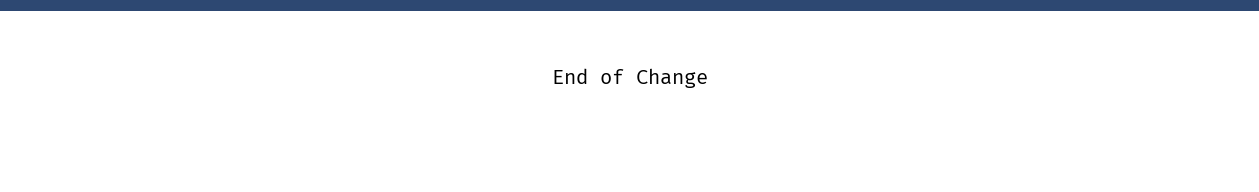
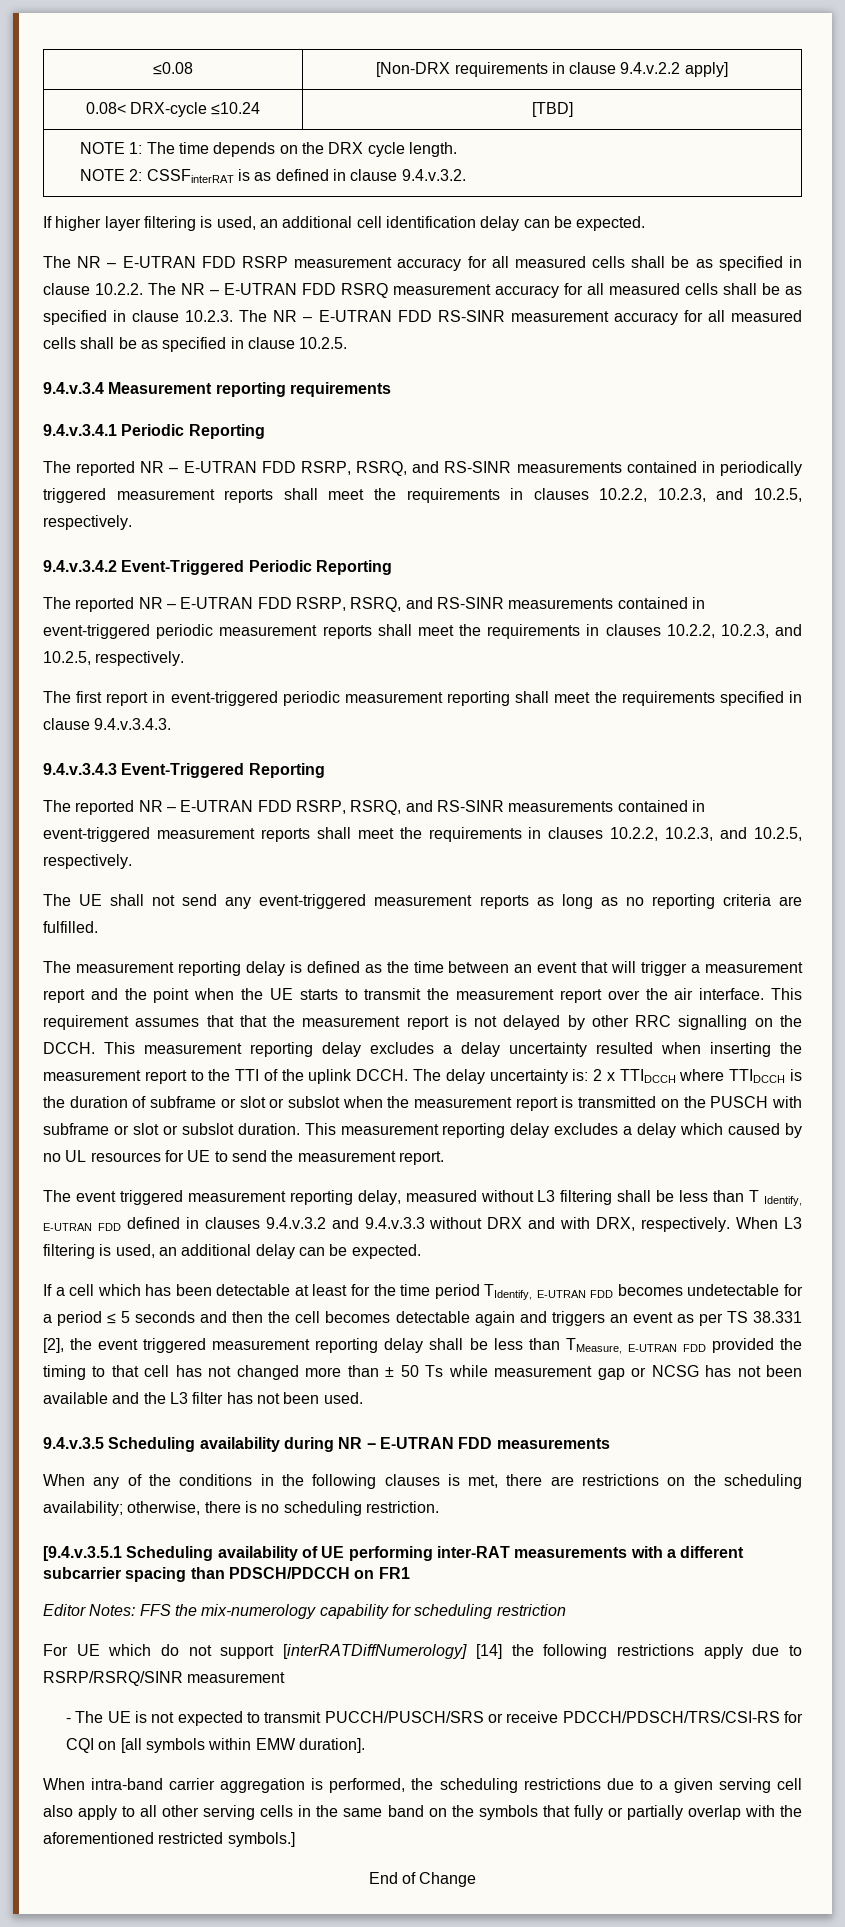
+ ≤0.08 | [Non-DRX requirements in clause 9.4.v.2.2 apply]
+ 0.08< DRX-cycle ≤10.24 | [TBD]
+ NOTE 1: The time depends on the DRX cycle length.
+ NOTE 2: CSSFinterRAT is as defined in clause 9.4.v.3.2.
+ If higher layer filtering is used, an additional cell identification delay can be expected.
+ The NR – E-UTRAN FDD RSRP measurement accuracy for all measured cells shall be as specified in clause 10.2.2. The NR – E-UTRAN FDD RSRQ measurement accuracy for all measured cells shall be as specified in clause 10.2.3. The NR – E-UTRAN FDD RS-SINR measurement accuracy for all measured cells shall be as specified in clause 10.2.5.
+ 9.4.v.3.4 Measurement reporting requirements
+ 9.4.v.3.4.1 Periodic Reporting
+ The reported NR – E-UTRAN FDD RSRP, RSRQ, and RS-SINR measurements contained in periodically triggered measurement reports shall meet the requirements in clauses 10.2.2, 10.2.3, and 10.2.5, respectively.
+ 9.4.v.3.4.2 Event-Triggered Periodic Reporting
+ The reported NR – E-UTRAN FDD RSRP, RSRQ, and RS-SINR measurements contained in event-triggered periodic measurement reports shall meet the requirements in clauses 10.2.2, 10.2.3, and 10.2.5, respectively.
+ The first report in event-triggered periodic measurement reporting shall meet the requirements specified in clause 9.4.v.3.4.3.
+ 9.4.v.3.4.3 Event-Triggered Reporting
+ The reported NR – E-UTRAN FDD RSRP, RSRQ, and RS-SINR measurements contained in event-triggered measurement reports shall meet the requirements in clauses 10.2.2, 10.2.3, and 10.2.5, respectively.
+ The UE shall not send any event-triggered measurement reports as long as no reporting criteria are fulfilled.
+ The measurement reporting delay is defined as the time between an event that will trigger a measurement report and the point when the UE starts to transmit the measurement report over the air interface. This requirement assumes that that the measurement report is not delayed by other RRC signalling on the DCCH. This measurement reporting delay excludes a delay uncertainty resulted when inserting the measurement report to the TTI of the uplink DCCH. The delay uncertainty is: 2 x TTIDCCH where TTIDCCH is the duration of subframe or slot or subslot when the measurement report is transmitted on the PUSCH with subframe or slot or subslot duration. This measurement reporting delay excludes a delay which caused by no UL resources for UE to send the measurement report.
+ The event triggered measurement reporting delay, measured without L3 filtering shall be less than T Identify, E-UTRAN FDD defined in clauses 9.4.v.3.2 and 9.4.v.3.3 without DRX and with DRX, respectively. When L3 filtering is used, an additional delay can be expected.
+ If a cell which has been detectable at least for the time period TIdentify, E-UTRAN FDD becomes undetectable for a period ≤ 5 seconds and then the cell becomes detectable again and triggers an event as per TS 38.331 [2], the event triggered measurement reporting delay shall be less than TMeasure, E-UTRAN FDD provided the timing to that cell has not changed more than ± 50 Ts while measurement gap or NCSG has not been available and the L3 filter has not been used.
+ 9.4.v.3.5 Scheduling availability during NR − E-UTRAN FDD measurements
+ When any of the conditions in the following clauses is met, there are restrictions on the scheduling availability; otherwise, there is no scheduling restriction.
+ [9.4.v.3.5.1 Scheduling availability of UE performing inter-RAT measurements with a different subcarrier spacing than PDSCH/PDCCH on FR1
+ Editor Notes: FFS the mix-numerology capability for scheduling restriction
+ For UE which do not support [interRATDiffNumerology] [14] the following restrictions apply due to RSRP/RSRQ/SINR measurement
+ - The UE is not expected to transmit PUCCH/PUSCH/SRS or receive PDCCH/PDSCH/TRS/CSI-RS for CQI on [all symbols within EMW duration].
+ When intra-band carrier aggregation is performed, the scheduling restrictions due to a given serving cell also apply to all other serving cells in the same band on the symbols that fully or partially overlap with the aforementioned restricted symbols.]

